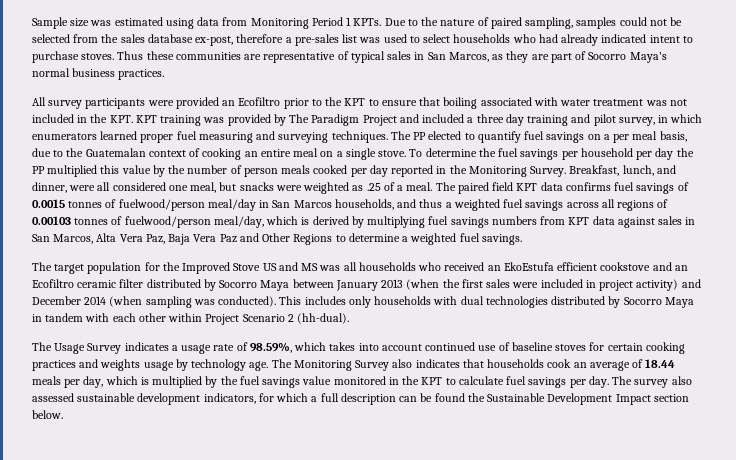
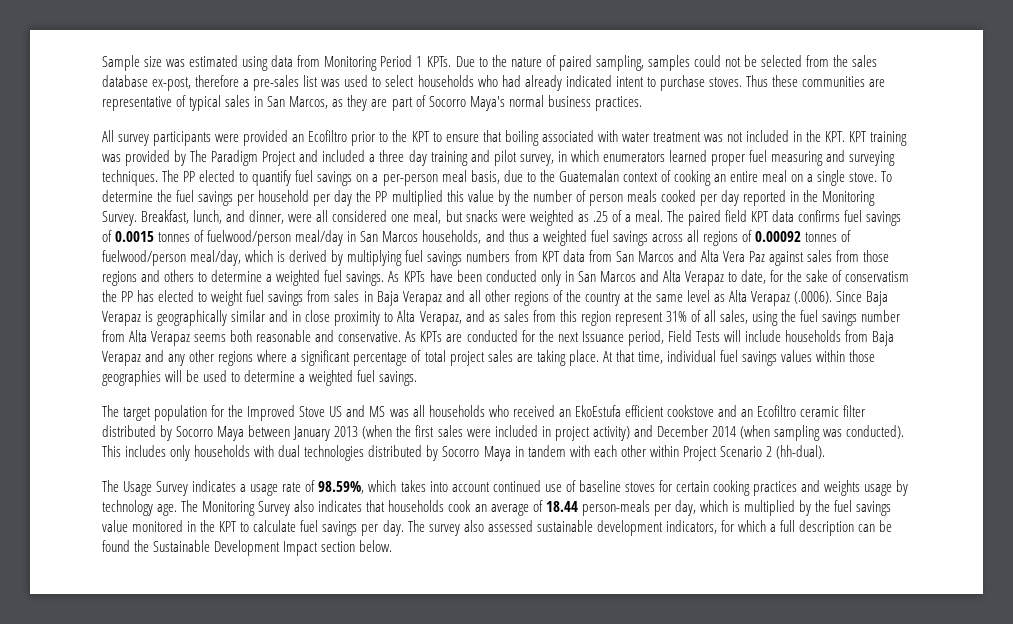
- The PP elected to quantify fuel savings on a per meal basis, due to the Guatemalan context of cooking an entire meal on a single stove.
+ The PP elected to quantify fuel savings on a per-person meal basis, due to the Guatemalan context of cooking an entire meal on a single stove.
- The paired field KPT data confirms fuel savings of 0.0015 tonnes of fuelwood/person meal/day in San Marcos households, and thus a weighted fuel savings across all regions of 0.00103 tonnes of fuelwood/person meal/day, which is derived by multiplying fuel savings numbers from KPT data against sales in San Marcos, Alta Vera Paz, Baja Vera Paz and Other Regions to determine a weighted fuel savings.
+ The paired field KPT data confirms fuel savings of 0.0015 tonnes of fuelwood/person meal/day in San Marcos households, and thus a weighted fuel savings across all regions of 0.00092 tonnes of fuelwood/person meal/day, which is derived by multiplying fuel savings numbers from KPT data from San Marcos and Alta Vera Paz against sales from those regions and others to determine a weighted fuel savings. As KPTs have been conducted only in San Marcos and Alta Verapaz to date, for the sake of conservatism the PP has elected to weight fuel savings from sales in Baja Verapaz and all other regions of the country at the same level as Alta Verapaz (.0006). Since Baja Verapaz is geographically similar and in close proximity to Alta Verapaz, and as sales from this region represent 31% of all sales, using the fuel savings number from Alta Verapaz seems both reasonable and conservative. As KPTs are conducted for the next Issuance period, Field Tests will include households from Baja Verapaz and any other regions where a significant percentage of total project sales are taking place. At that time, individual fuel savings values within those geographies will be used to determine a weighted fuel savings.
- The Monitoring Survey also indicates that households cook an average of 18.44 meals per day, which is multiplied by the fuel savings value monitored in the KPT to calculate fuel savings per day.
+ The Monitoring Survey also indicates that households cook an average of 18.44 person-meals per day, which is multiplied by the fuel savings value monitored in the KPT to calculate fuel savings per day.

